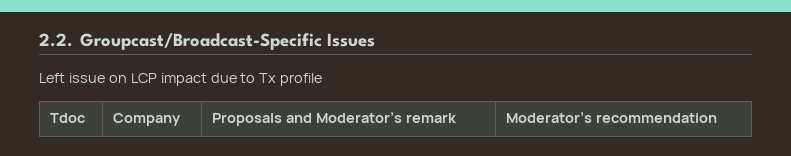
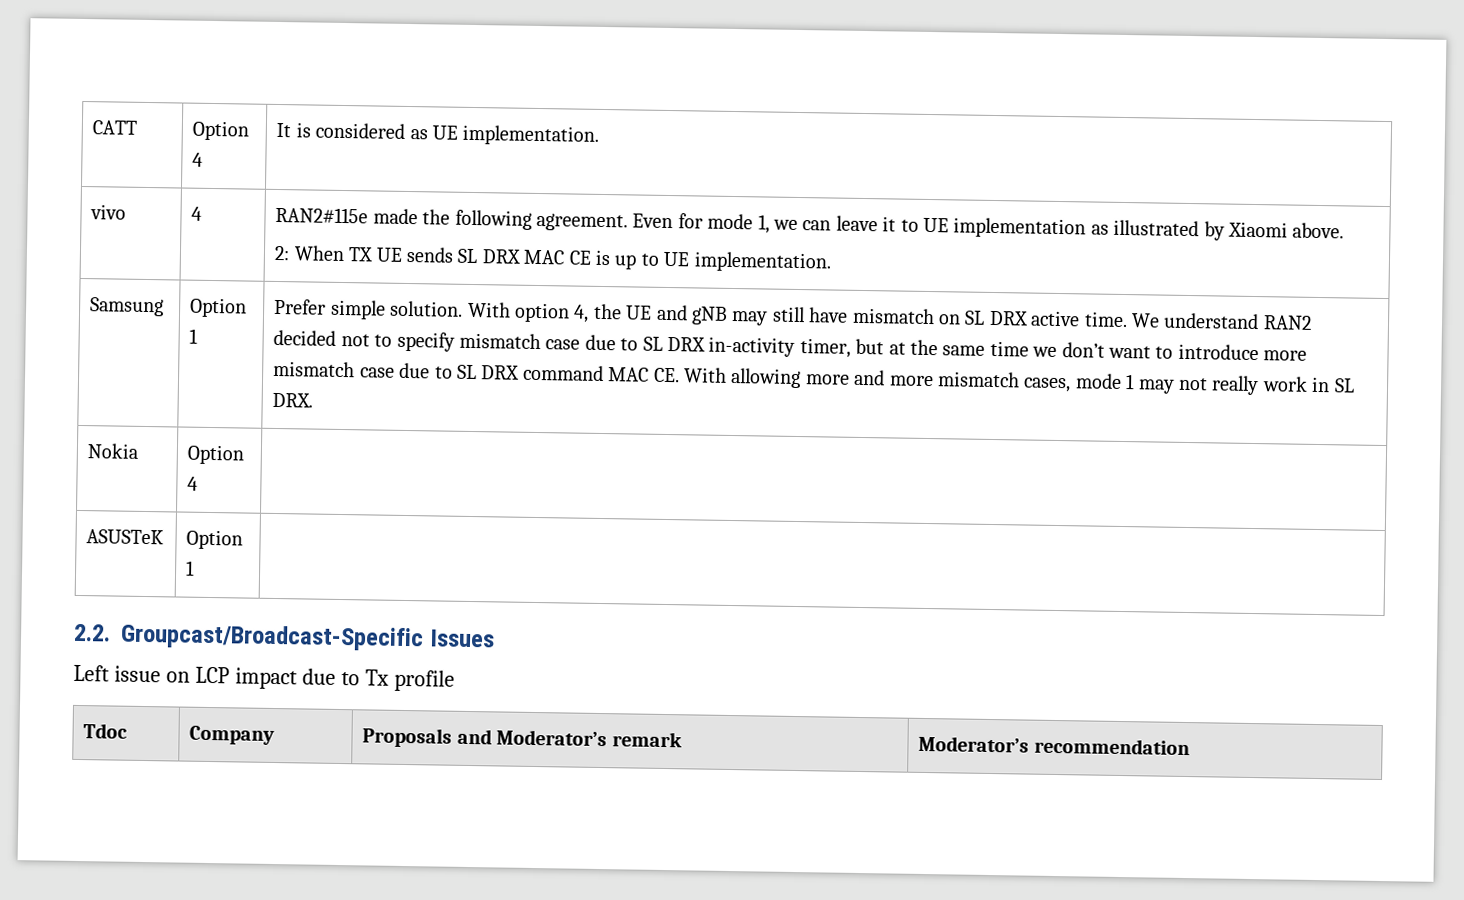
+ CATT | Option 4 | It is considered as UE implementation.
+ vivo | 4 | RAN2#115e made the following agreement. Even for mode 1, we can leave it to UE implementation as illustrated by Xiaomi above.
+ 2: When TX UE sends SL DRX MAC CE is up to UE implementation.
+ Samsung | Option 1 | Prefer simple solution. With option 4, the UE and gNB may still have mismatch on SL DRX active time. We understand RAN2 decided not to specify mismatch case due to SL DRX in-activity timer, but at the same time we don’t want to introduce more mismatch case due to SL DRX command MAC CE. With allowing more and more mismatch cases, mode 1 may not really work in SL DRX.
+ Nokia | Option 4 |
+ ASUSTeK | Option 1 |

